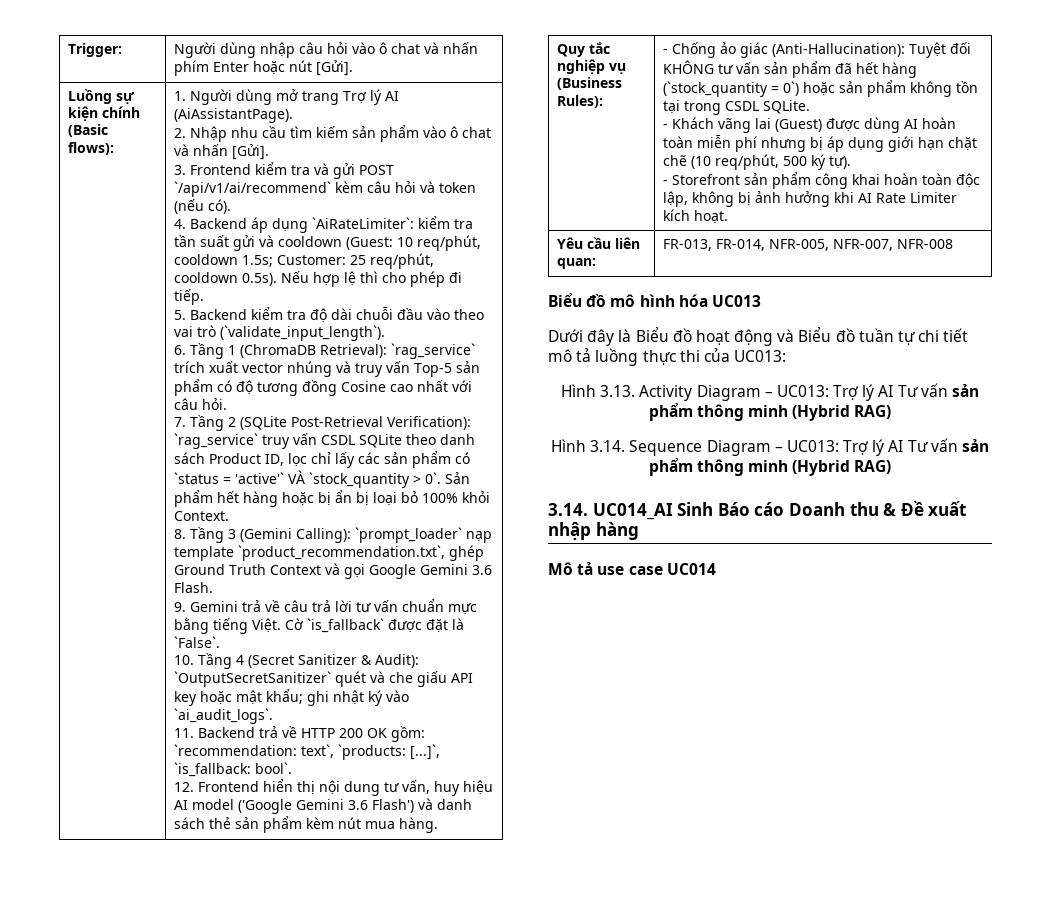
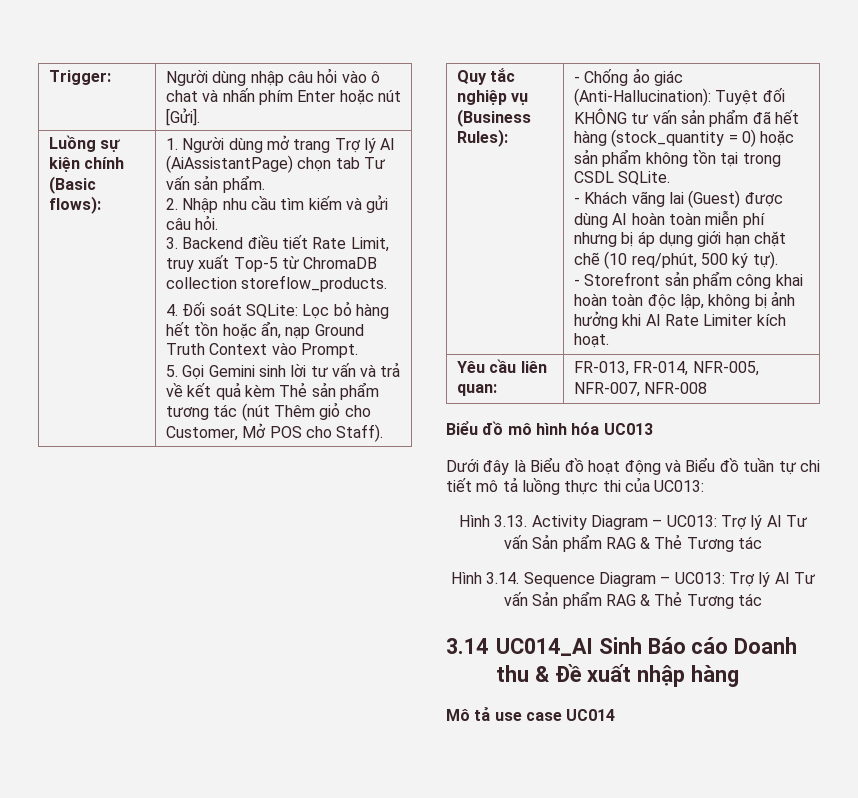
- 1. Người dùng mở trang Trợ lý AI (AiAssistantPage).
+ 1. Người dùng mở trang Trợ lý AI (AiAssistantPage) chọn tab Tư vấn sản phẩm.
- 2. Nhập nhu cầu tìm kiếm sản phẩm vào ô chat và nhấn [Gửi].
- 3. Frontend kiểm tra và gửi POST `/api/v1/ai/recommend` kèm câu hỏi và token (nếu có).
- 4. Backend áp dụng `AiRateLimiter`: kiểm tra tần suất gửi và cooldown (Guest: 10 req/phút, cooldown 1.5s; Customer: 25 req/phút, cooldown 0.5s). Nếu hợp lệ thì cho phép đi tiếp.
- 5. Backend kiểm tra độ dài chuỗi đầu vào theo vai trò (`validate_input_length`).
- 6. Tầng 1 (ChromaDB Retrieval): `rag_service` trích xuất vector nhúng và truy vấn Top-5 sản phẩm có độ tương đồng Cosine cao nhất với câu hỏi.
- 7. Tầng 2 (SQLite Post-Retrieval Verification): `rag_service` truy vấn CSDL SQLite theo danh sách Product ID, lọc chỉ lấy các sản phẩm có `status = 'active'` VÀ `stock_quantity > 0`. Sản phẩm hết hàng hoặc bị ẩn bị loại bỏ 100% khỏi Context.
- 8. Tầng 3 (Gemini Calling): `prompt_loader` nạp template `product_recommendation.txt`, ghép Ground Truth Context và gọi Google Gemini 3.6 Flash.
- 9. Gemini trả về câu trả lời tư vấn chuẩn mực bằng tiếng Việt. Cờ `is_fallback` được đặt là `False`.
- 10. Tầng 4 (Secret Sanitizer & Audit): `OutputSecretSanitizer` quét và che giấu API key hoặc mật khẩu; ghi nhật ký vào `ai_audit_logs`.
- 11. Backend trả về HTTP 200 OK gồm: `recommendation: text`, `products: [...]`, `is_fallback: bool`.
- 12. Frontend hiển thị nội dung tư vấn, huy hiệu AI model ('Google Gemini 3.6 Flash') và danh sách thẻ sản phẩm kèm nút mua hàng.
+ 2. Nhập nhu cầu tìm kiếm và gửi câu hỏi.
+ 3. Backend điều tiết Rate Limit, truy xuất Top-5 từ ChromaDB collection storeflow_products.
+ 4. Đối soát SQLite: Lọc bỏ hàng hết tồn hoặc ẩn, nạp Ground Truth Context vào Prompt.
+ 5. Gọi Gemini sinh lời tư vấn và trả về kết quả kèm Thẻ sản phẩm tương tác (nút Thêm giỏ cho Customer, Mở POS cho Staff).
- - Chống ảo giác (Anti-Hallucination): Tuyệt đối KHÔNG tư vấn sản phẩm đã hết hàng (`stock_quantity = 0`) hoặc sản phẩm không tồn tại trong CSDL SQLite.
+ - Chống ảo giác (Anti-Hallucination): Tuyệt đối KHÔNG tư vấn sản phẩm đã hết hàng (stock_quantity = 0) hoặc sản phẩm không tồn tại trong CSDL SQLite.
- Hình 3.13. Activity Diagram – UC013: Trợ lý AI Tư vấn sản phẩm thông minh (Hybrid RAG)
+ Hình 3.13. Activity Diagram – UC013: Trợ lý AI Tư vấn Sản phẩm RAG & Thẻ Tương tác
- Hình 3.14. Sequence Diagram – UC013: Trợ lý AI Tư vấn sản phẩm thông minh (Hybrid RAG)
- 3.14. UC014_AI Sinh Báo cáo Doanh thu & Đề xuất nhập hàng
+ Hình 3.14. Sequence Diagram – UC013: Trợ lý AI Tư vấn Sản phẩm RAG & Thẻ Tương tác
+ 3.14 UC014_AI Sinh Báo cáo Doanh thu & Đề xuất nhập hàng

